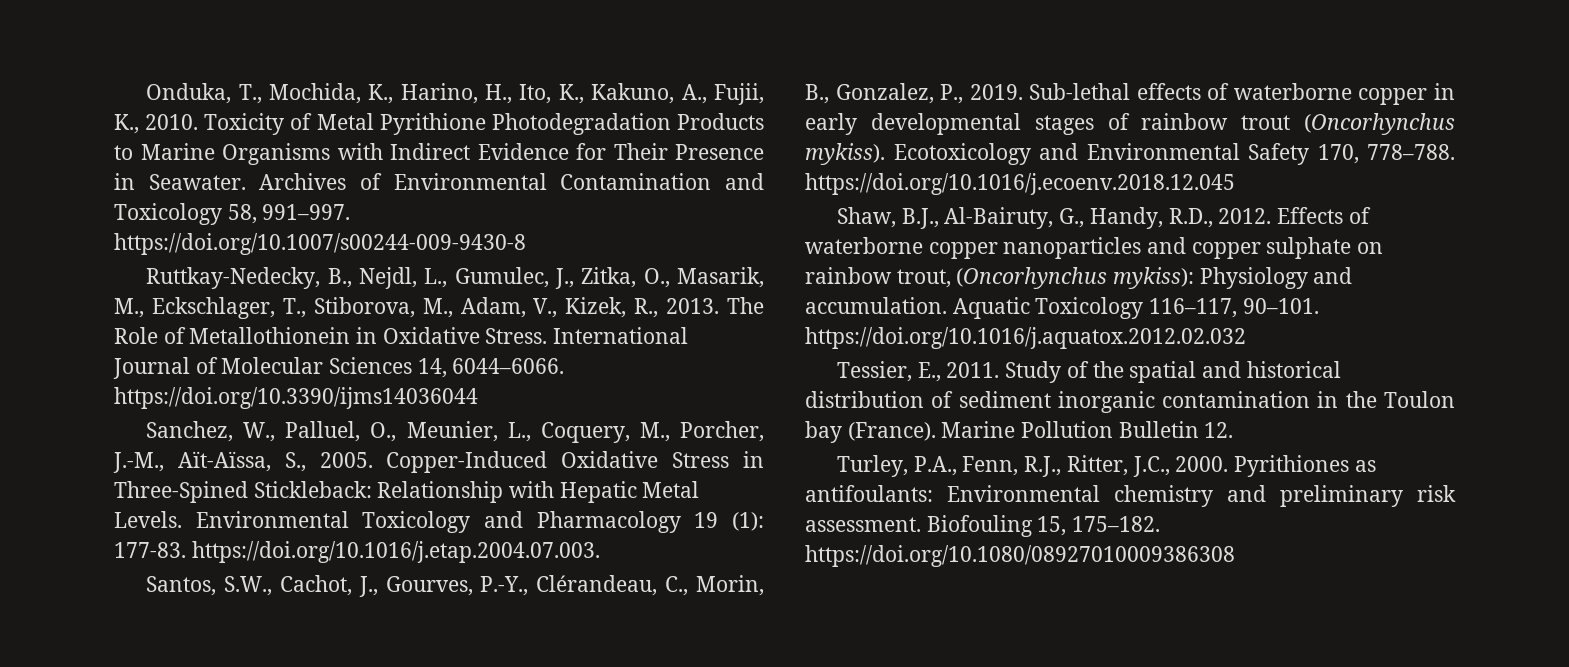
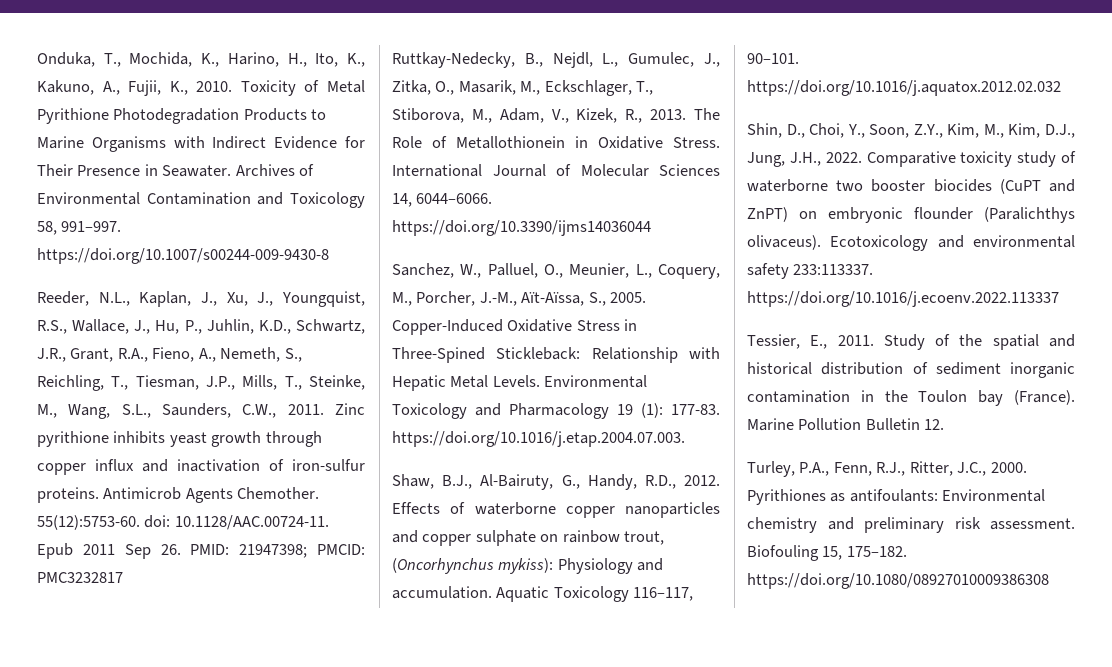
+ Reeder, N.L., Kaplan, J., Xu, J., Youngquist, R.S., Wallace, J., Hu, P., Juhlin, K.D., Schwartz, J.R., Grant, R.A., Fieno, A., Nemeth, S., Reichling, T., Tiesman, J.P., Mills, T., Steinke, M., Wang, S.L., Saunders, C.W., 2011. Zinc pyrithione inhibits yeast growth through copper influx and inactivation of iron-sulfur proteins. Antimicrob Agents Chemother. 55(12):5753-60. doi: 10.1128/AAC.00724-11. Epub 2011 Sep 26. PMID: 21947398; PMCID: PMC3232817
- Santos, S.W., Cachot, J., Gourves, P.-Y., Clérandeau, C., Morin, B., Gonzalez, P., 2019. Sub-lethal effects of waterborne copper in early developmental stages of rainbow trout (Oncorhynchus mykiss). Ecotoxicology and Environmental Safety 170, 778–788. https://doi.org/10.1016/j.ecoenv.2018.12.045
+ Shin, D., Choi, Y., Soon, Z.Y., Kim, M., Kim, D.J., Jung, J.H., 2022. Comparative toxicity study of waterborne two booster biocides (CuPT and ZnPT) on embryonic flounder (Paralichthys olivaceus). Ecotoxicology and environmental safety 233:113337. https://doi.org/10.1016/j.ecoenv.2022.113337

